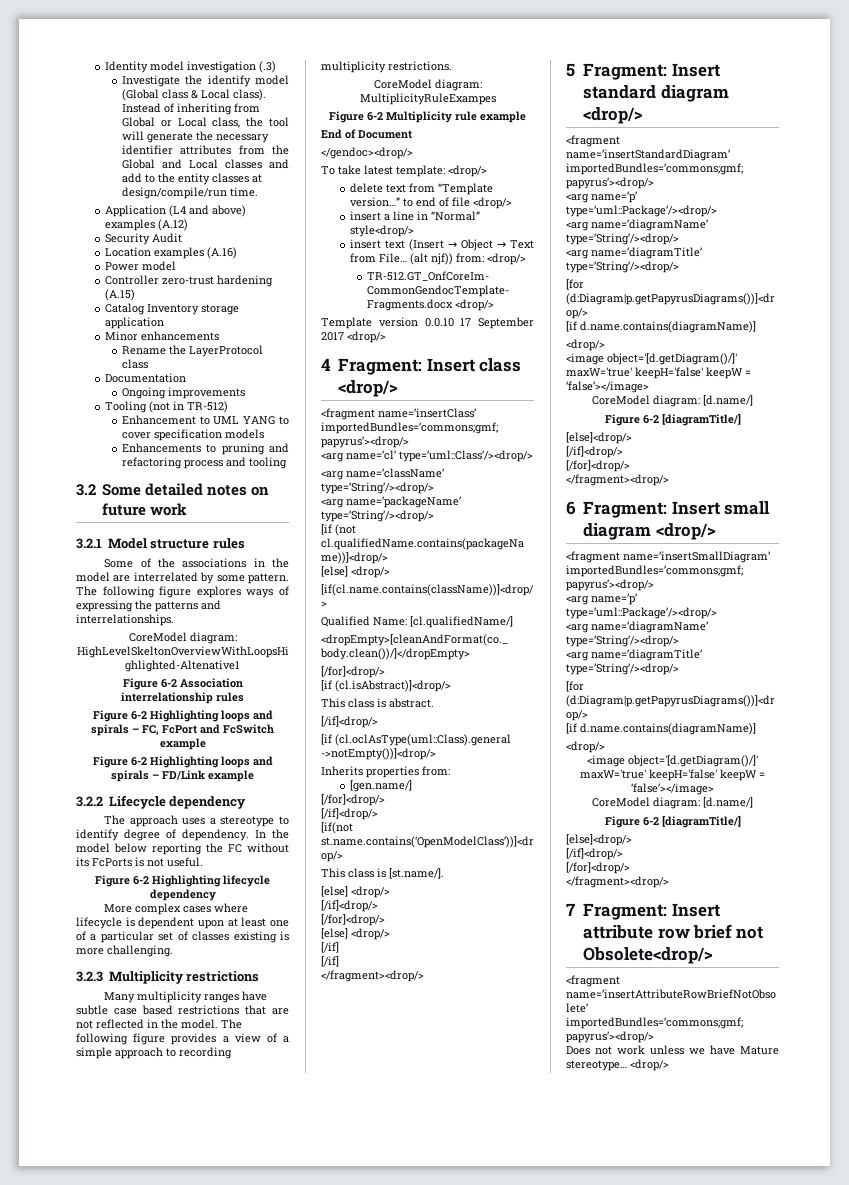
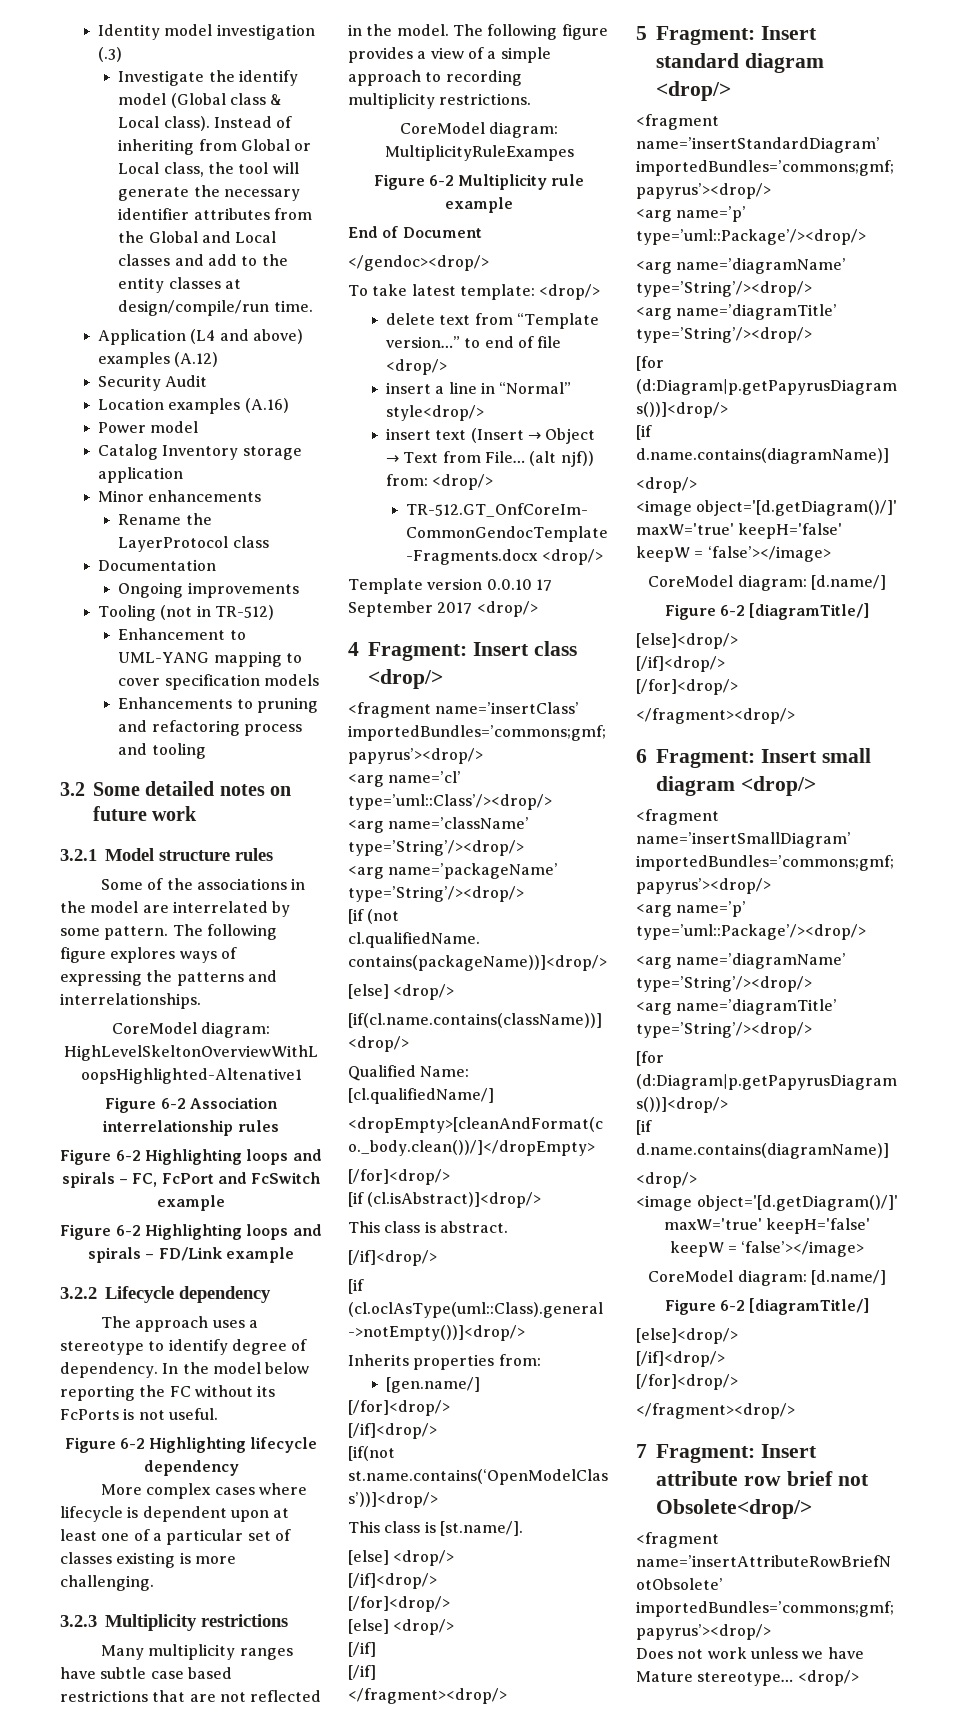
- Controller zero-trust hardening (A.15)
- Enhancement to UML YANG to cover specification models
+ Enhancement to UML-YANG mapping to cover specification models

